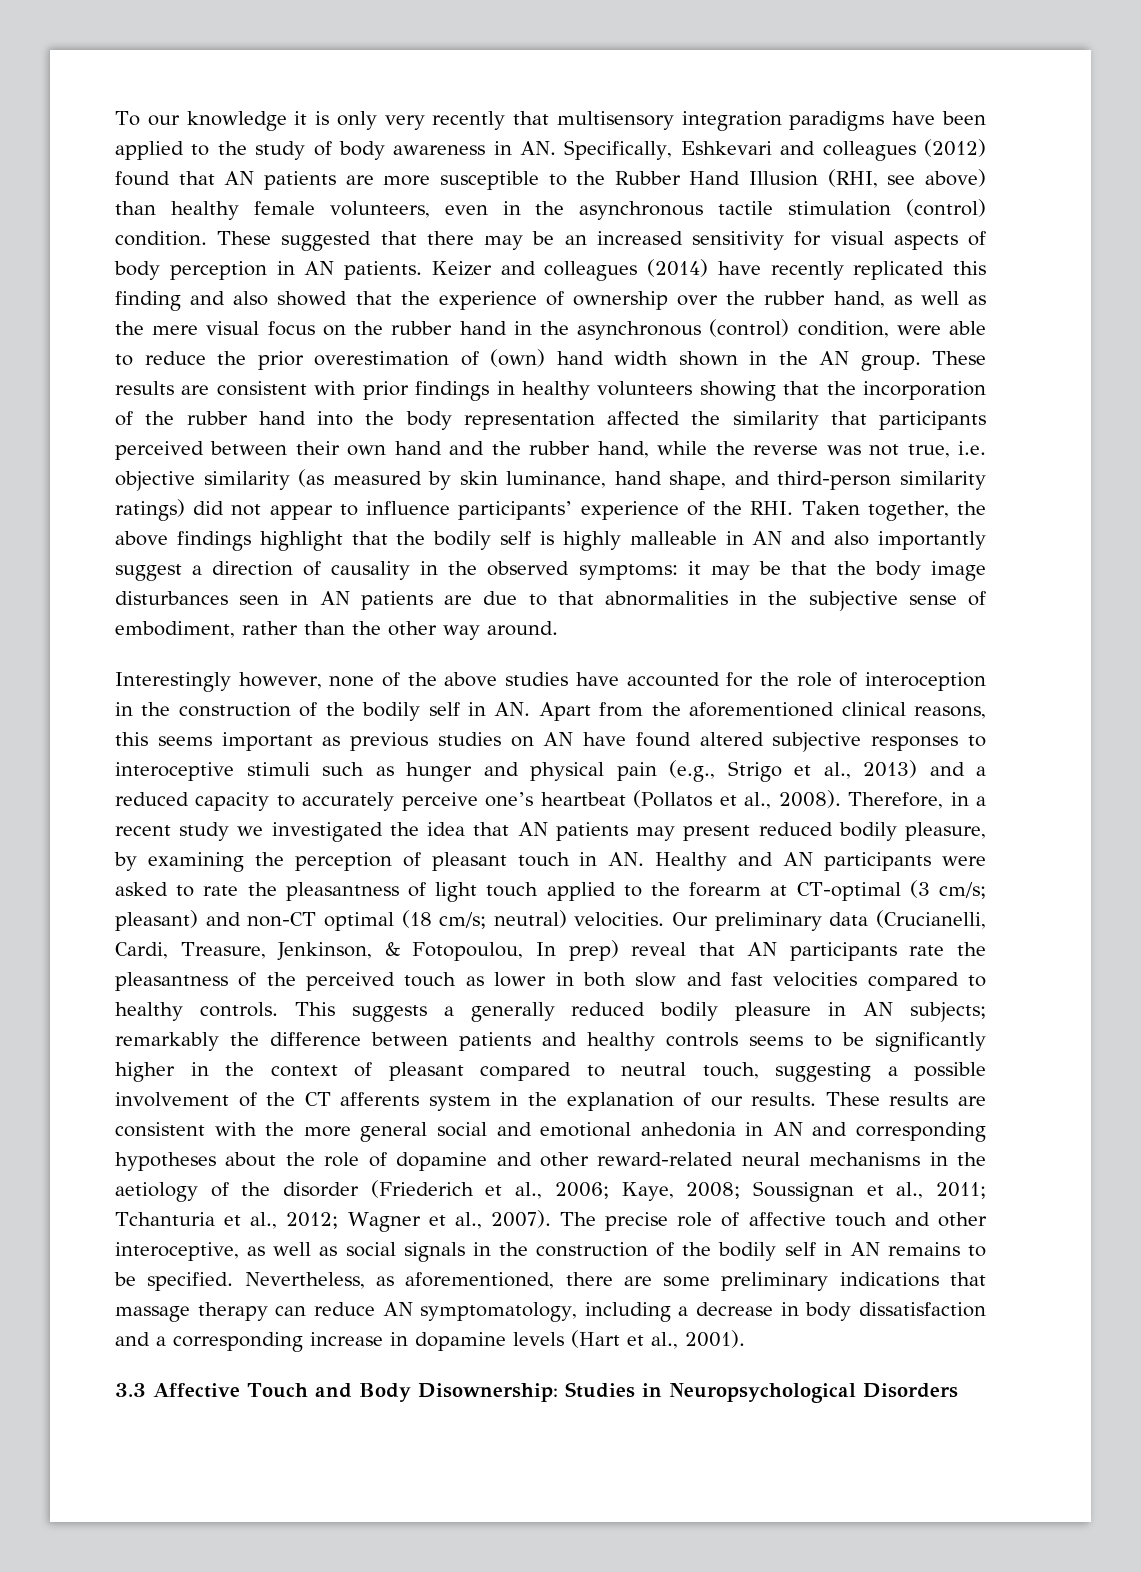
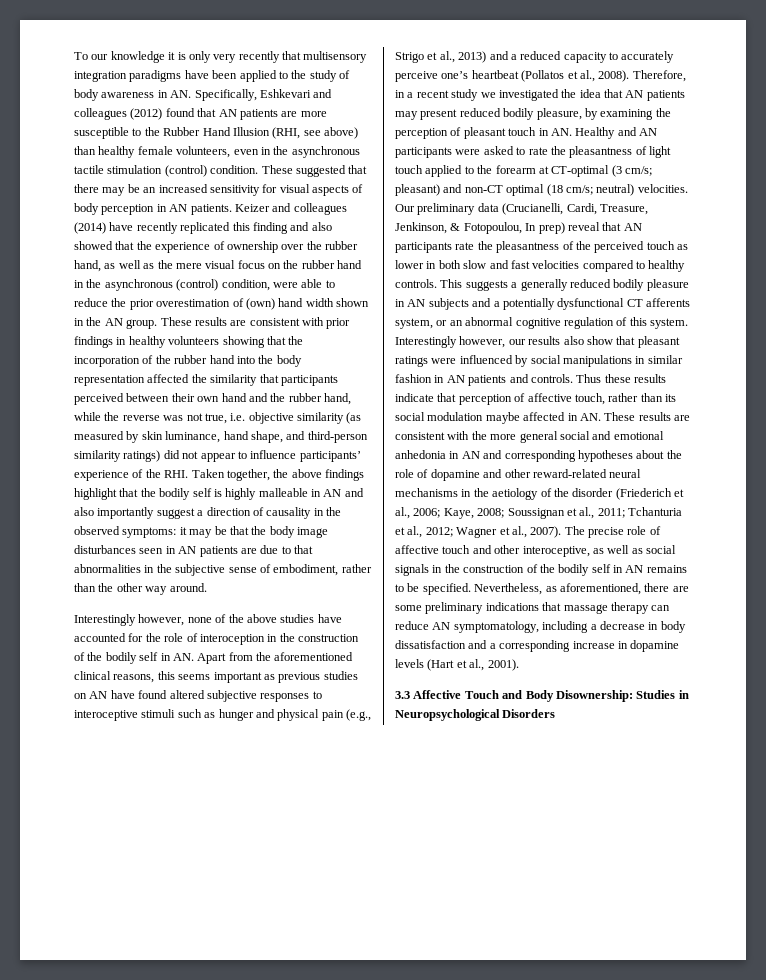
- This suggests a generally reduced bodily pleasure in AN subjects; remarkably the difference between patients and healthy controls seems to be significantly higher in the context of pleasant compared to neutral touch, suggesting a possible involvement of the CT afferents system in the explanation of our results. These results are consistent with the more general social and emotional anhedonia in AN and corresponding hypotheses about the role of dopamine and other reward-related neural mechanisms in the aetiology of the disorder (Friederich et al., 2006; Kaye, 2008; Soussignan et al., 2011; Tchanturia et al., 2012; Wagner et al., 2007).
+ This suggests a generally reduced bodily pleasure in AN subjects and a potentially dysfunctional CT afferents system, or an abnormal cognitive regulation of this system. Interestingly however, our results also show that pleasant ratings were influenced by social manipulations in similar fashion in AN patients and controls. Thus these results indicate that perception of affective touch, rather than its social modulation maybe affected in AN. These results are consistent with the more general social and emotional anhedonia in AN and corresponding hypotheses about the role of dopamine and other reward-related neural mechanisms in the aetiology of the disorder (Friederich et al., 2006; Kaye, 2008; Soussignan et al., 2011; Tchanturia et al., 2012; Wagner et al., 2007).

